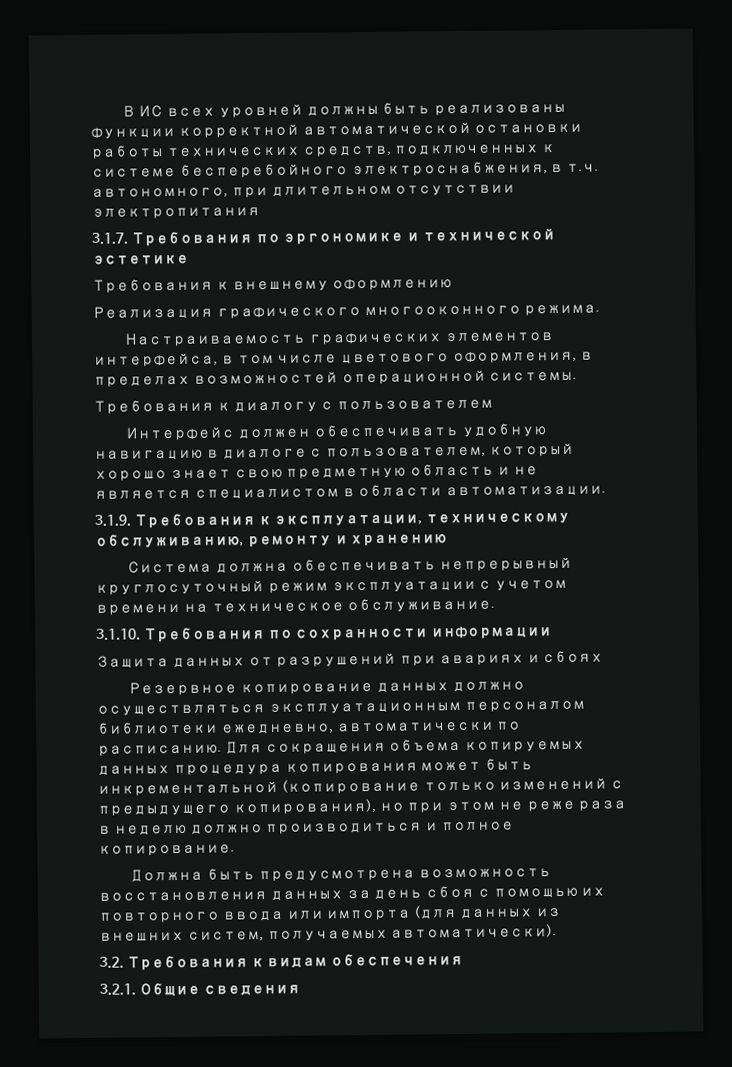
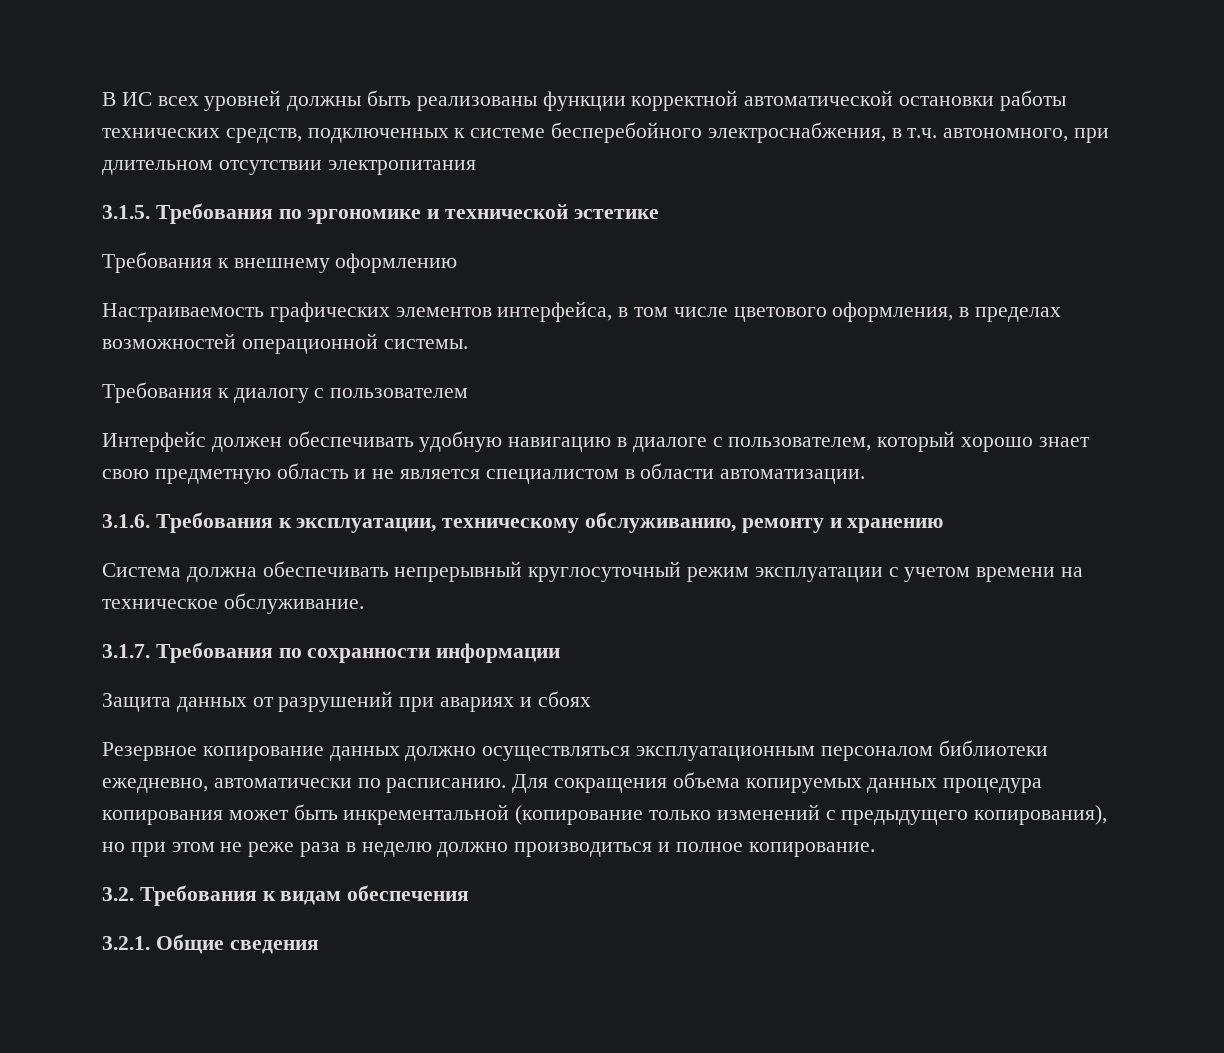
- 3.1.7. Требования по эргономике и технической эстетике
+ 3.1.5. Требования по эргономике и технической эстетике
- Реализация графического многооконного режима.
- 3.1.9. Требования к эксплуатации, техническому обслуживанию, ремонту и хранению
+ 3.1.6. Требования к эксплуатации, техническому обслуживанию, ремонту и хранению
- 3.1.10. Требования по сохранности информации
+ 3.1.7. Требования по сохранности информации
- Должна быть предусмотрена возможность восстановления данных за день сбоя с помощью их повторного ввода или импорта (для данных из внешних систем, получаемых автоматически).

